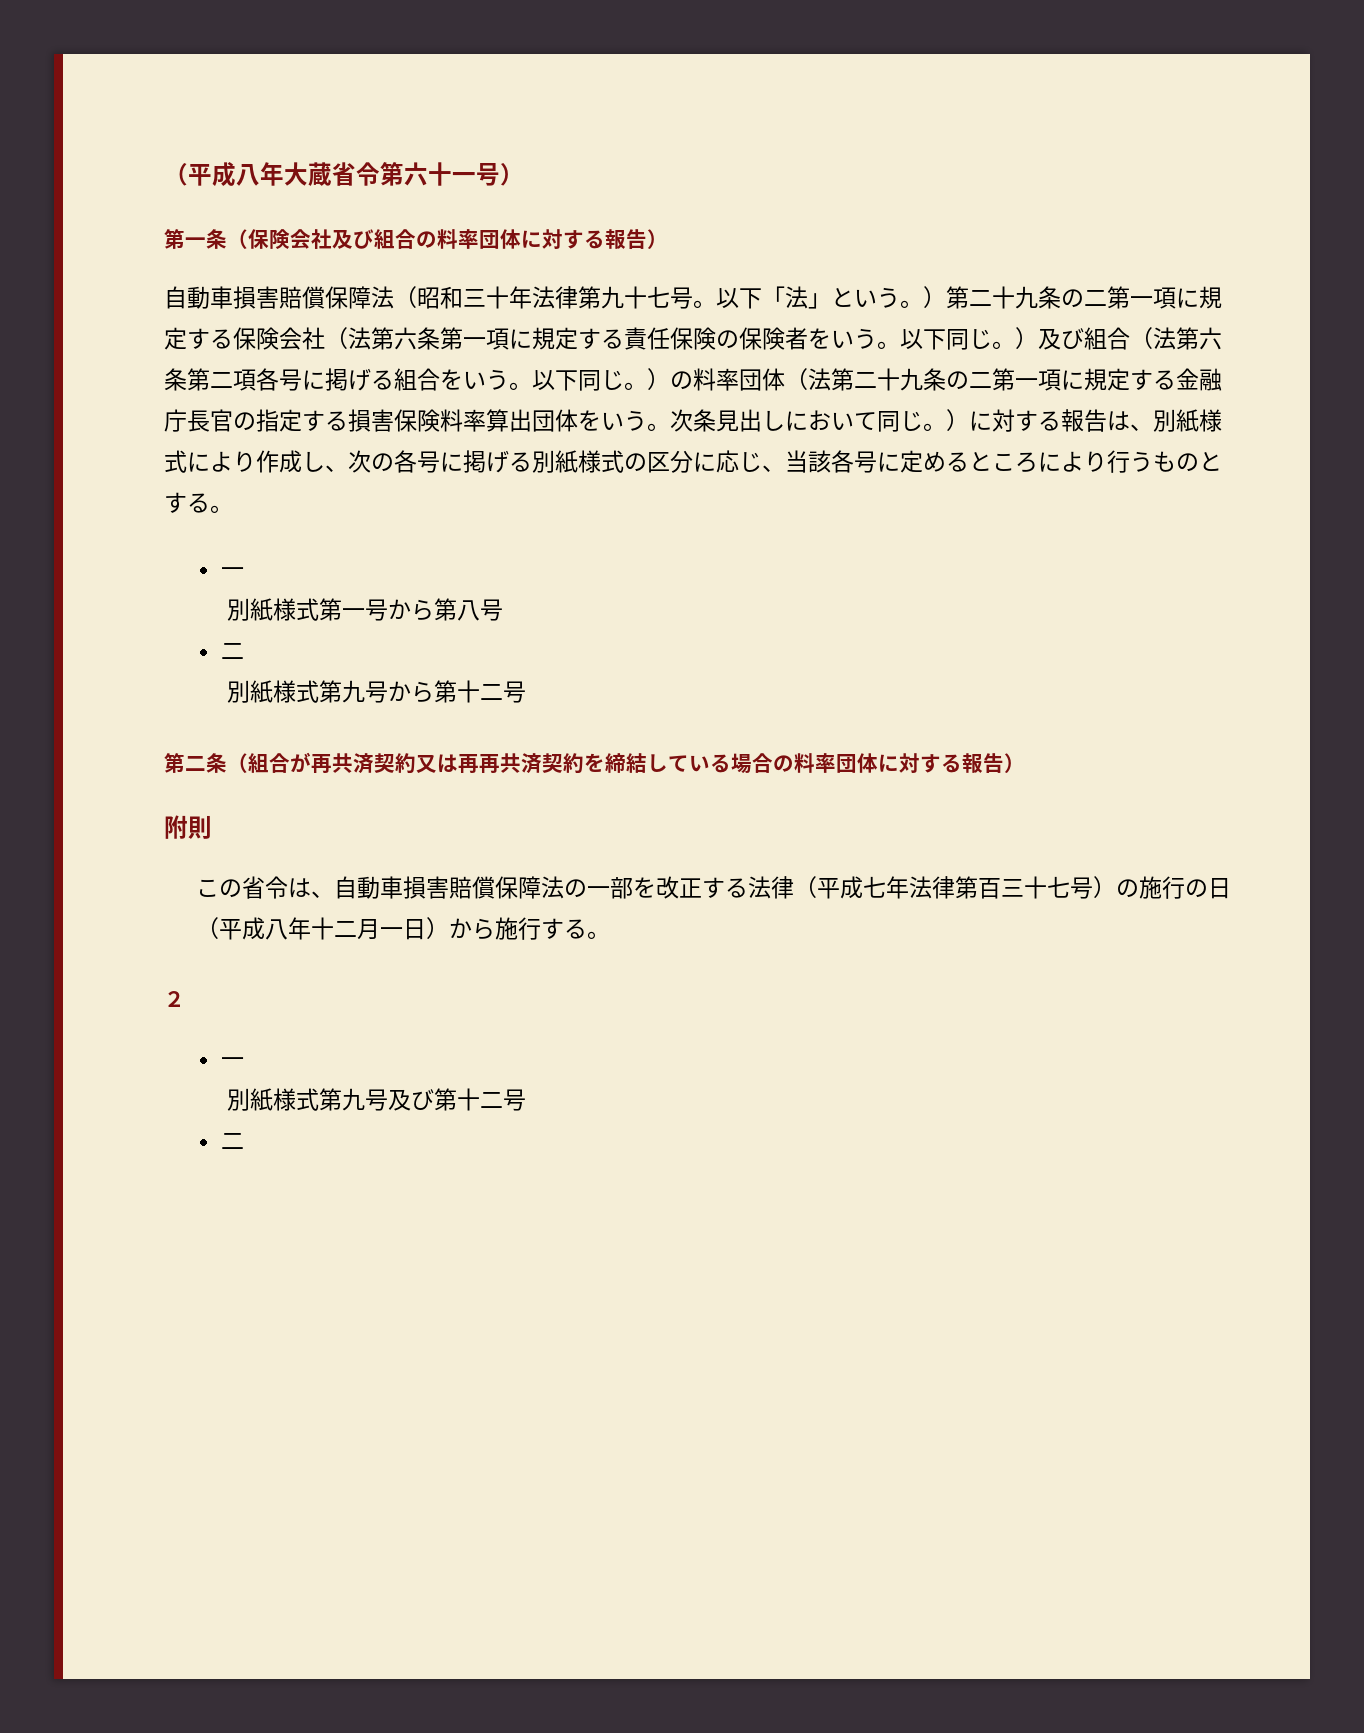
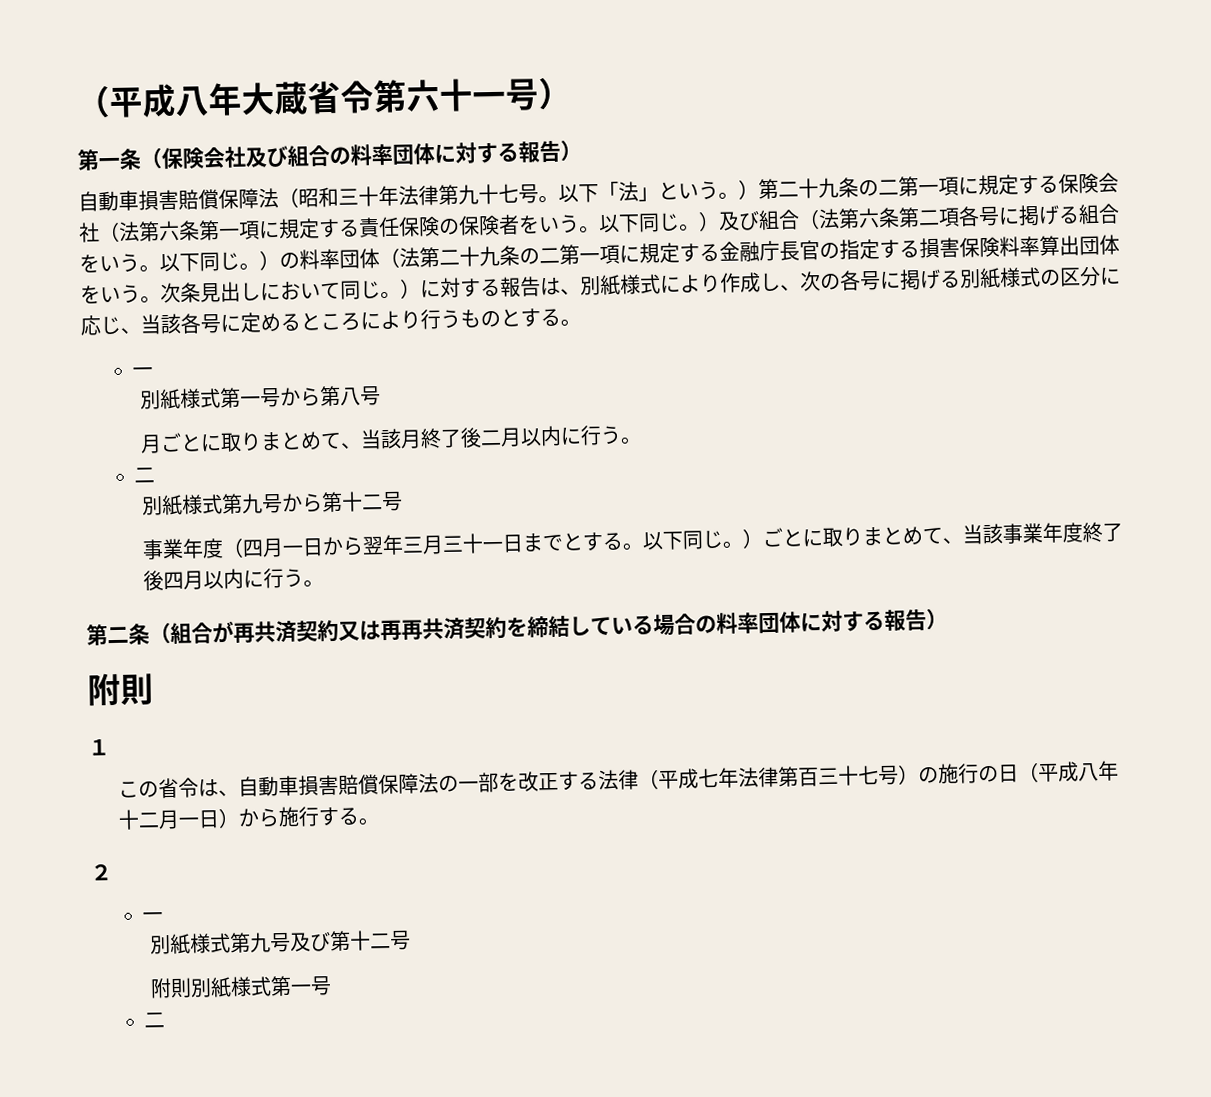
+ 月ごとに取りまとめて、当該月終了後二月以内に行う。
+ 事業年度（四月一日から翌年三月三十一日までとする。以下同じ。）ごとに取りまとめて、当該事業年度終了後四月以内に行う。
+ １
+ 附則別紙様式第一号

